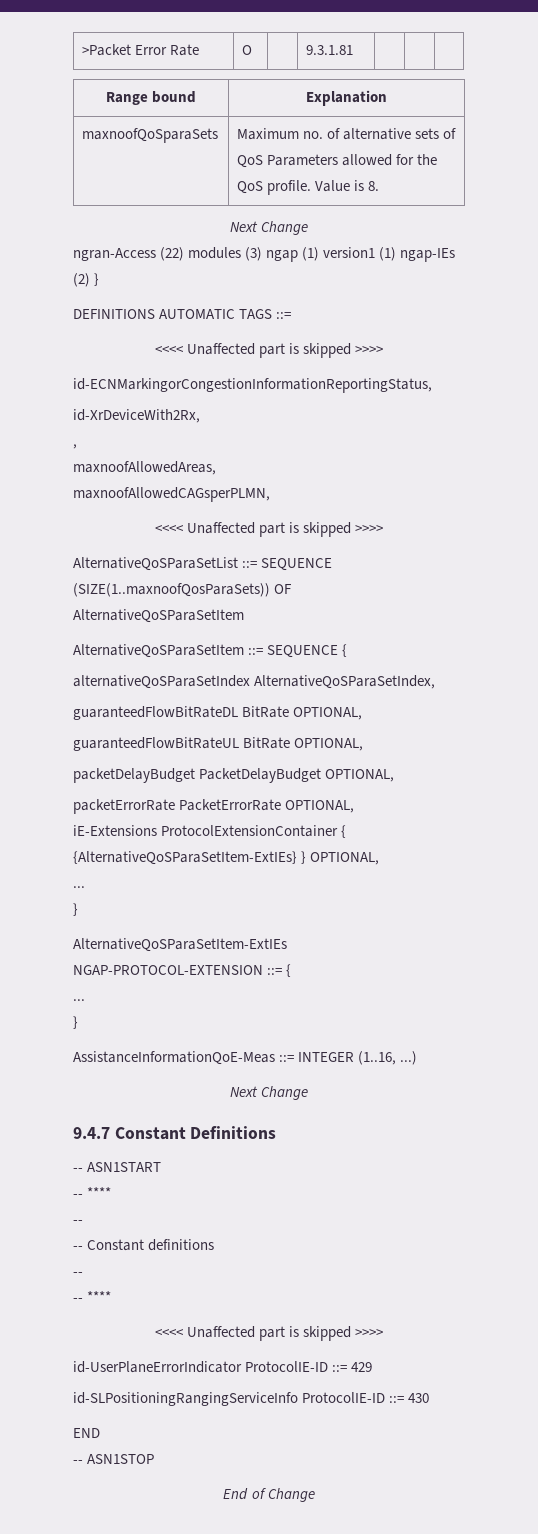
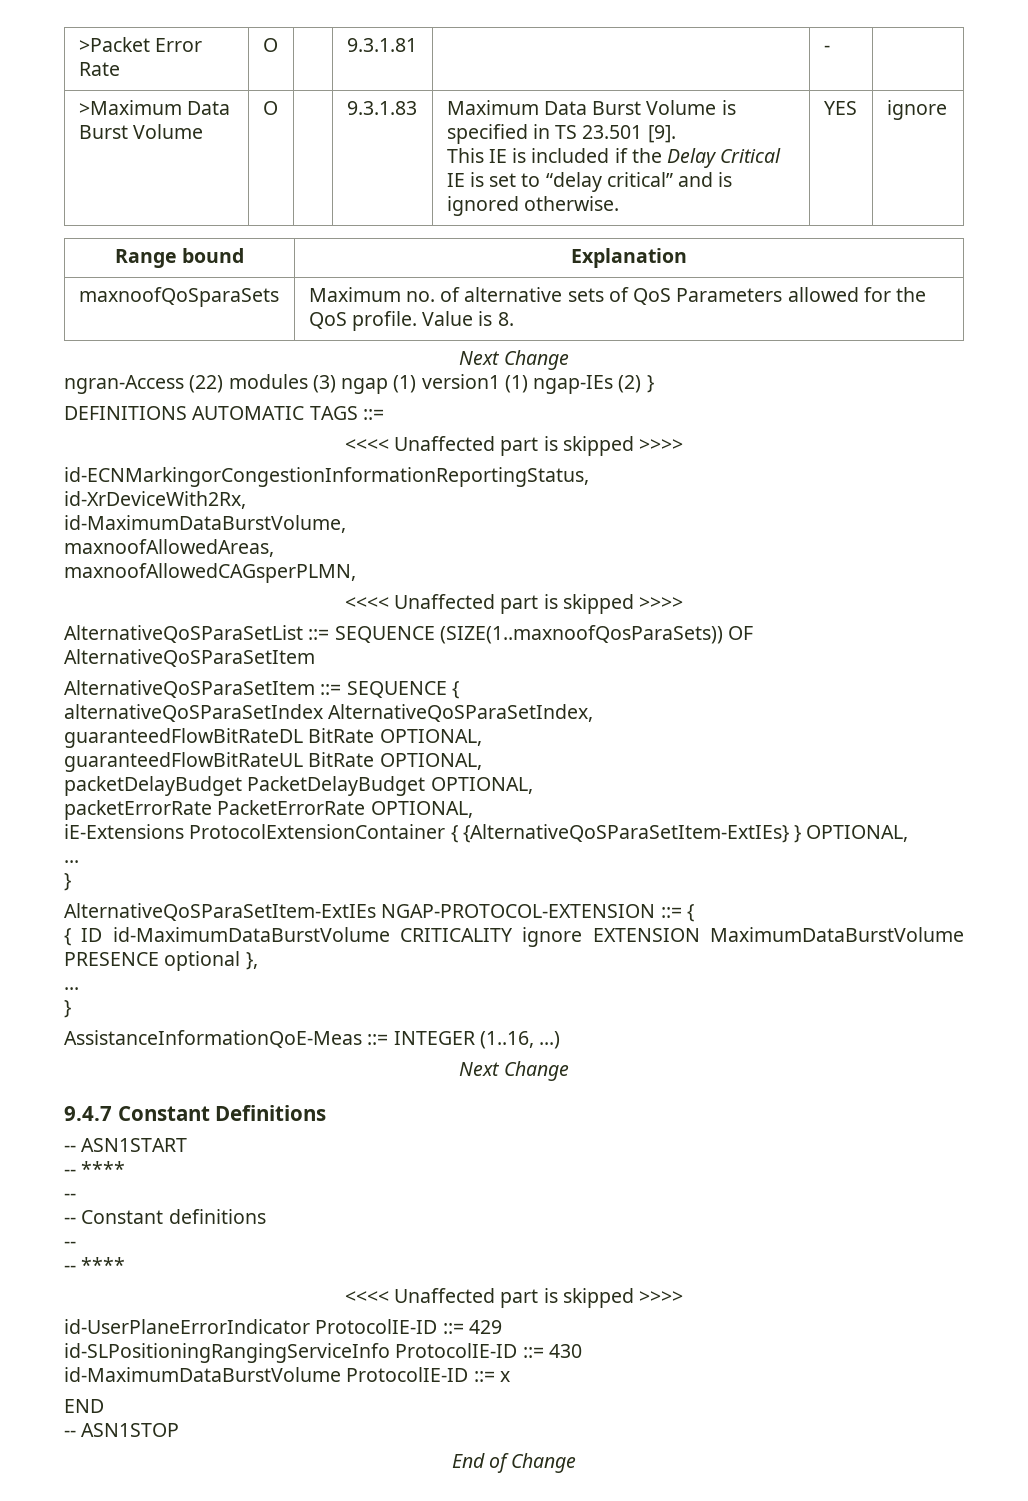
- >Packet Error Rate | O | | 9.3.1.81 | | |
+ >Packet Error Rate | O | | 9.3.1.81 | | - |
+ >Maximum Data Burst Volume | O | | 9.3.1.83 | Maximum Data Burst Volume is specified in TS 23.501 [9].
+ This IE is included if the Delay Critical IE is set to “delay critical” and is ignored otherwise. | YES | ignore
- ,
+ id-MaximumDataBurstVolume,
+ { ID id-MaximumDataBurstVolume CRITICALITY ignore EXTENSION MaximumDataBurstVolume PRESENCE optional },
+ id-MaximumDataBurstVolume ProtocolIE-ID ::= x

